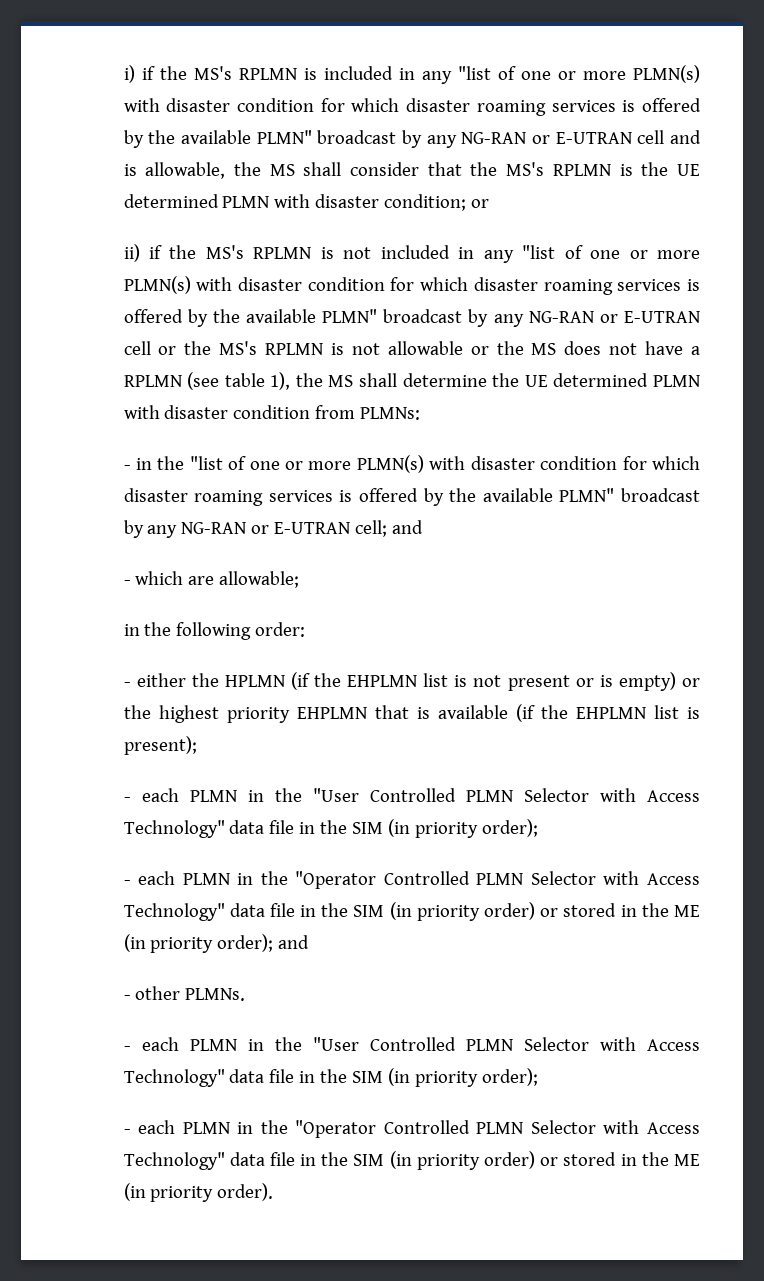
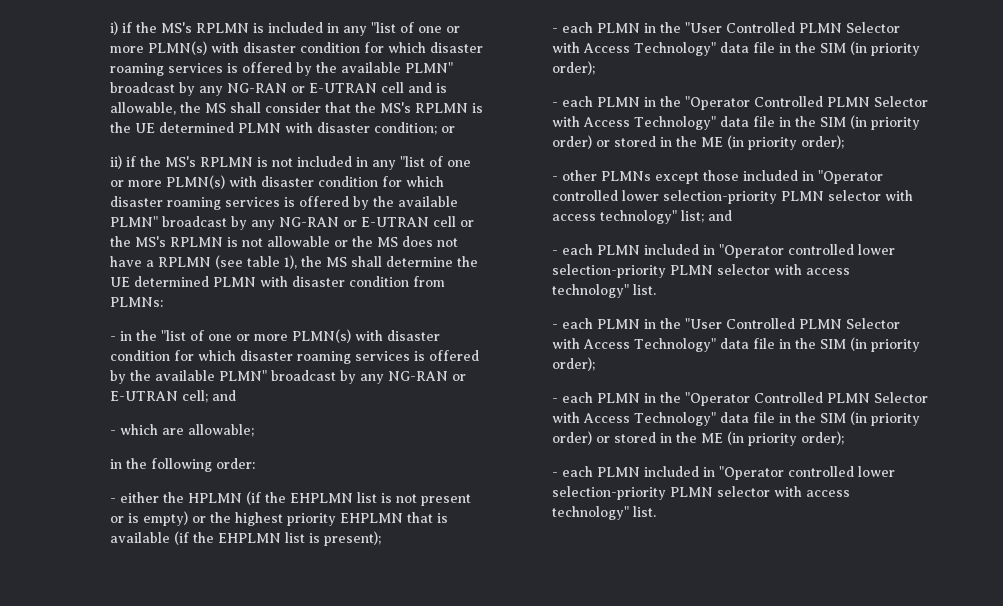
  - either the HPLMN (if the EHPLMN list is not present or is empty) or the highest priority EHPLMN that is available (if the EHPLMN list is present);
  - each PLMN in the "User Controlled PLMN Selector with Access Technology" data file in the SIM (in priority order);
- - each PLMN in the "Operator Controlled PLMN Selector with Access Technology" data file in the SIM (in priority order) or stored in the ME (in priority order); and
- - other PLMNs.
+ - each PLMN in the "Operator Controlled PLMN Selector with Access Technology" data file in the SIM (in priority order) or stored in the ME (in priority order);
+ - other PLMNs except those included in "Operator controlled lower selection-priority PLMN selector with access technology" list; and
+ - each PLMN included in "Operator controlled lower selection-priority PLMN selector with access technology" list.
  - each PLMN in the "User Controlled PLMN Selector with Access Technology" data file in the SIM (in priority order);
- - each PLMN in the "Operator Controlled PLMN Selector with Access Technology" data file in the SIM (in priority order) or stored in the ME (in priority order).
+ - each PLMN in the "Operator Controlled PLMN Selector with Access Technology" data file in the SIM (in priority order) or stored in the ME (in priority order);
+ - each PLMN included in "Operator controlled lower selection-priority PLMN selector with access technology" list.

